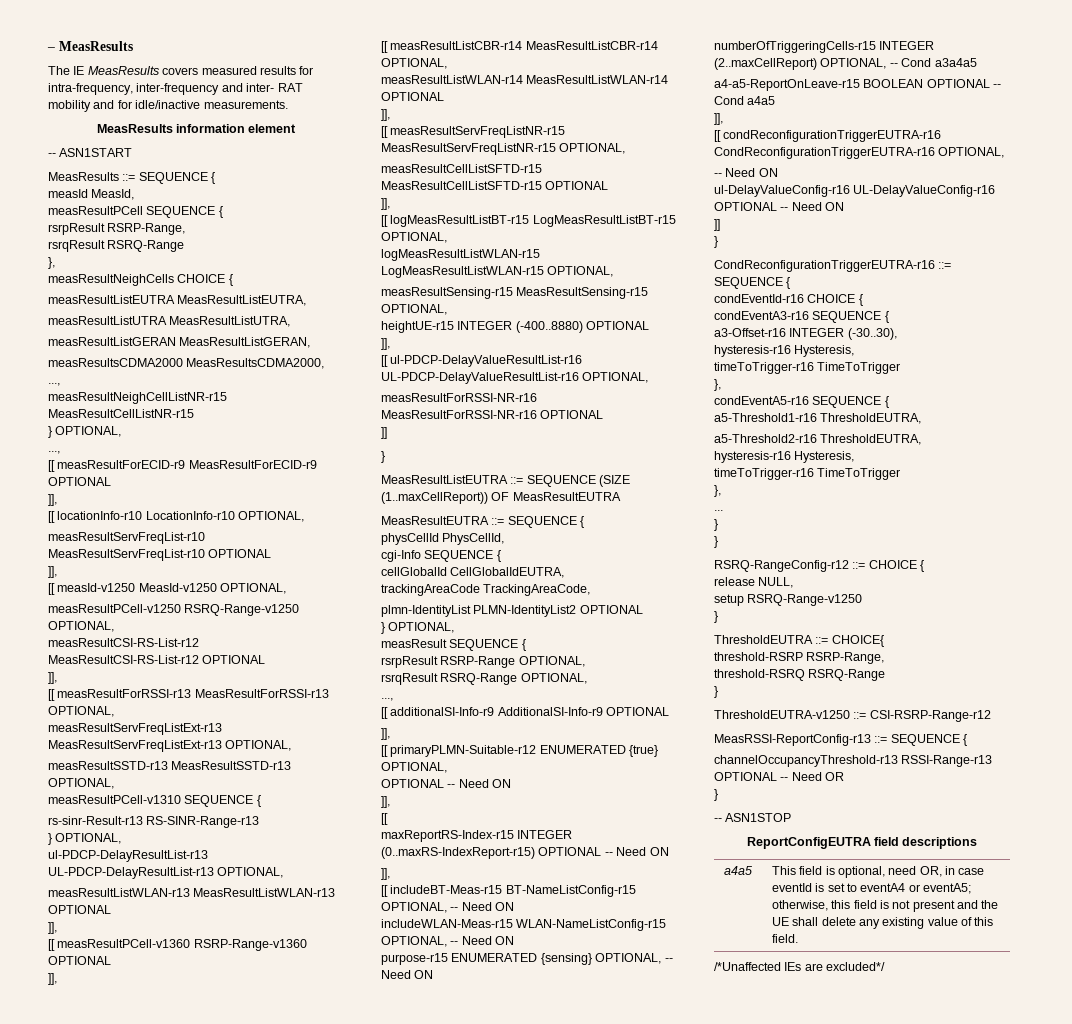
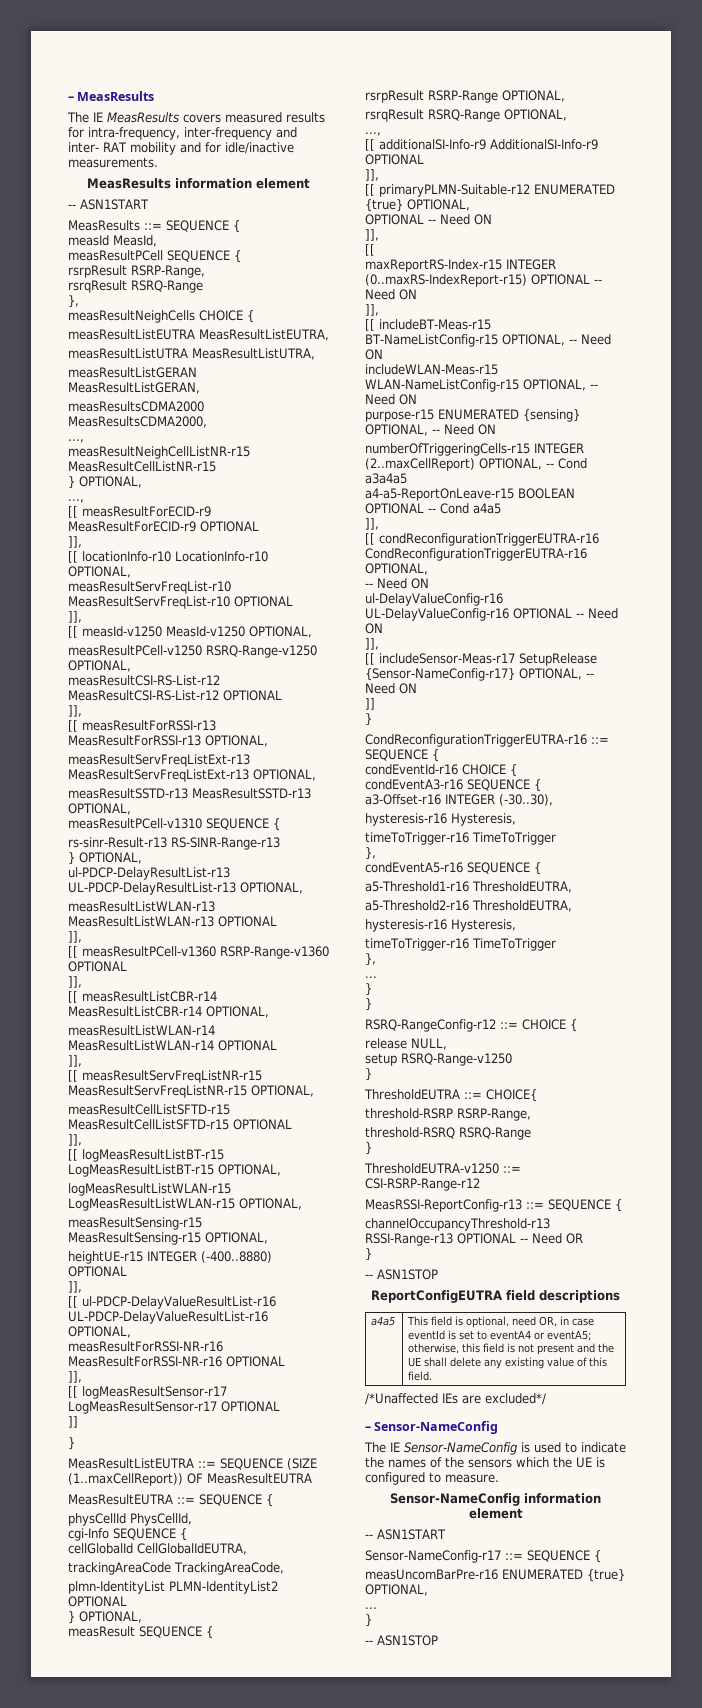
  measResultForRSSI-NR-r16 MeasResultForRSSI-NR-r16 OPTIONAL
+ ]],
+ [[ logMeasResultSensor-r17 LogMeasResultSensor-r17 OPTIONAL
  ul-DelayValueConfig-r16 UL-DelayValueConfig-r16 OPTIONAL -- Need ON
+ ]],
+ [[ includeSensor-Meas-r17 SetupRelease {Sensor-NameConfig-r17} OPTIONAL, -- Need ON
+ – Sensor-NameConfig
+ The IE Sensor-NameConfig is used to indicate the names of the sensors which the UE is configured to measure.
+ Sensor-NameConfig information element
+ -- ASN1START
+ Sensor-NameConfig-r17 ::= SEQUENCE {
+ measUncomBarPre-r16 ENUMERATED {true} OPTIONAL,
+ ...
+ }
+ -- ASN1STOP

